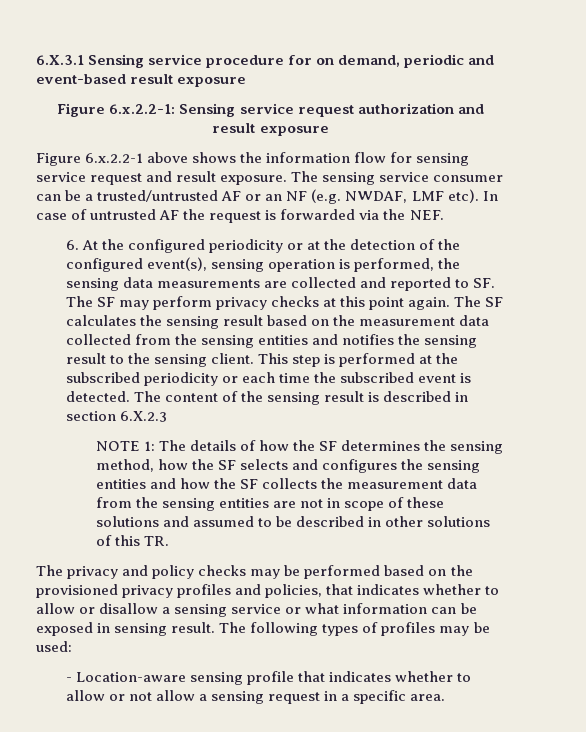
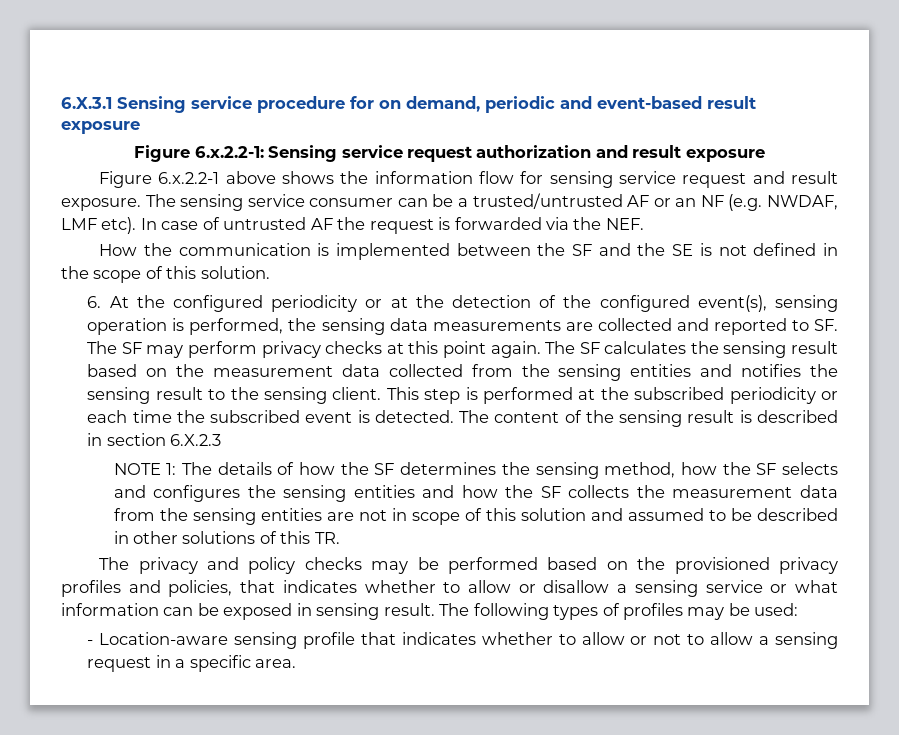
+ How the communication is implemented between the SF and the SE is not defined in the scope of this solution.
- NOTE 1: The details of how the SF determines the sensing method, how the SF selects and configures the sensing entities and how the SF collects the measurement data from the sensing entities are not in scope of these solutions and assumed to be described in other solutions of this TR.
+ NOTE 1: The details of how the SF determines the sensing method, how the SF selects and configures the sensing entities and how the SF collects the measurement data from the sensing entities are not in scope of this solution and assumed to be described in other solutions of this TR.
- - Location-aware sensing profile that indicates whether to allow or not allow a sensing request in a specific area.
+ - Location-aware sensing profile that indicates whether to allow or not to allow a sensing request in a specific area.

